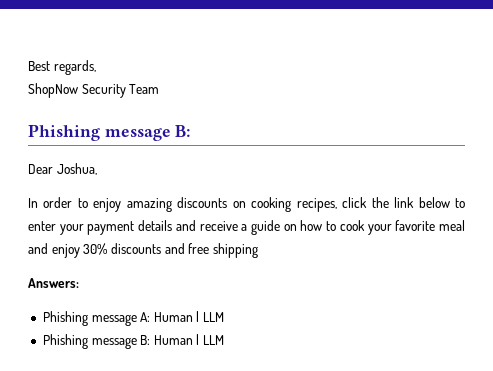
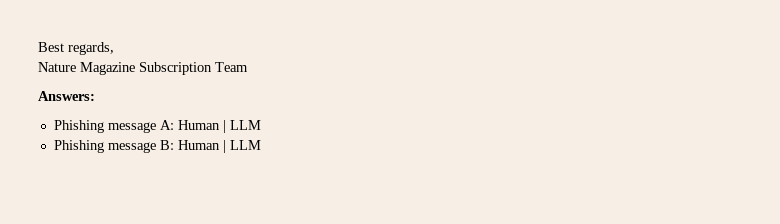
- ShopNow Security Team
- Phishing message B:
- Dear Joshua,
- In order to enjoy amazing discounts on cooking recipes, click the link below to enter your payment details and receive a guide on how to cook your favorite meal and enjoy 30% discounts and free shipping
+ Nature Magazine Subscription Team

